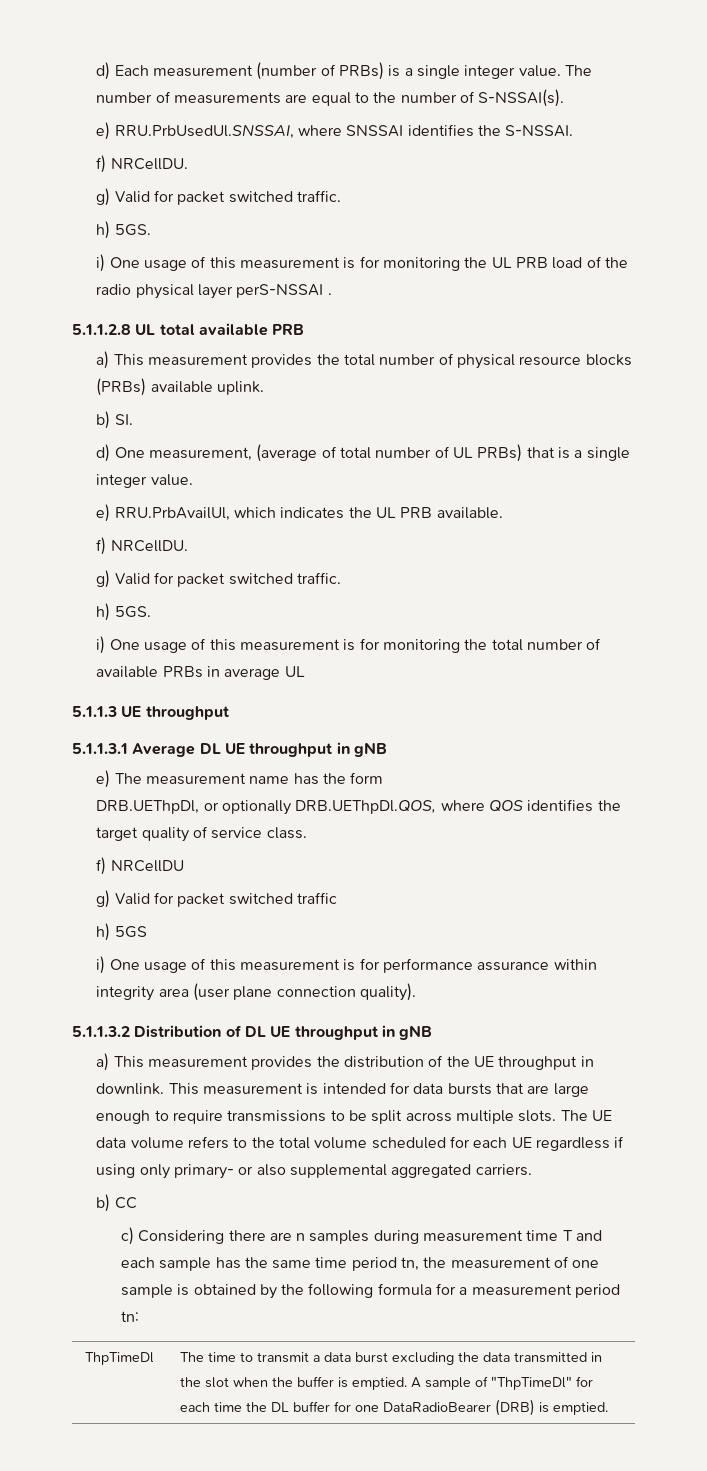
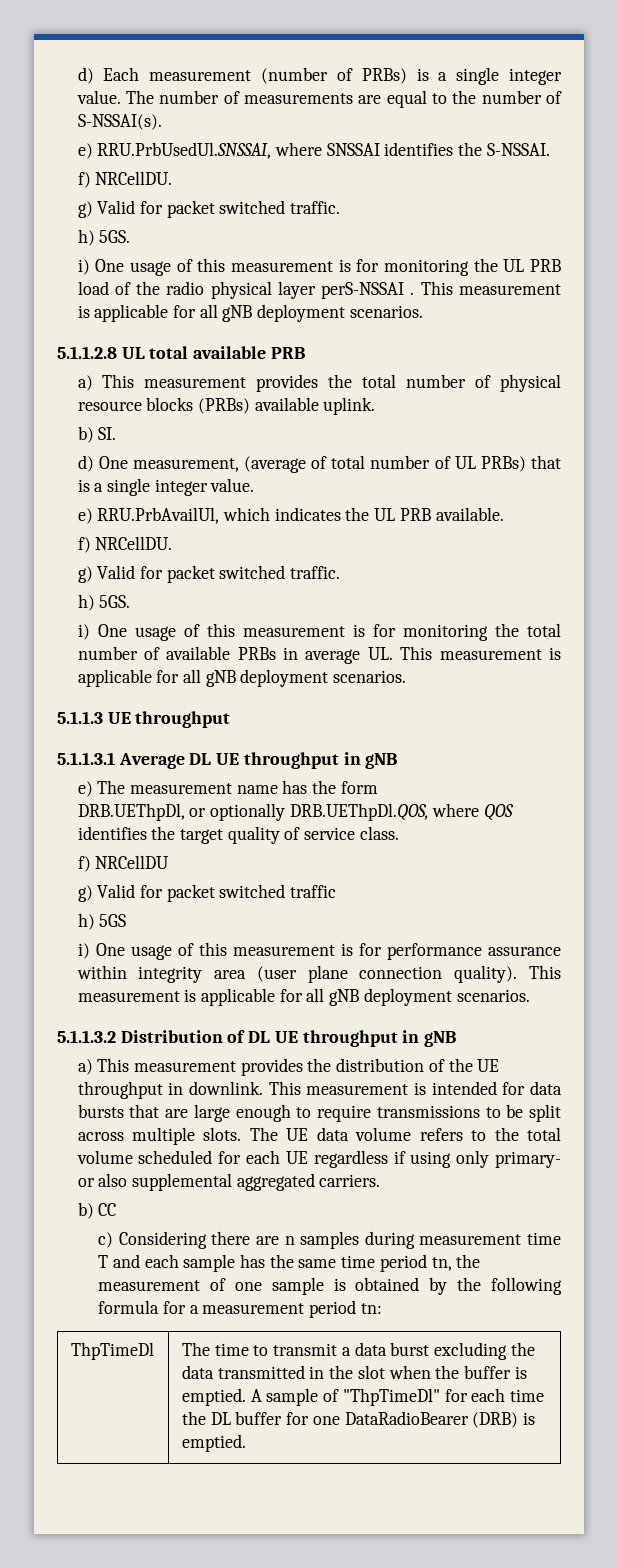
- i) One usage of this measurement is for monitoring the UL PRB load of the radio physical layer perS-NSSAI .
+ i) One usage of this measurement is for monitoring the UL PRB load of the radio physical layer perS-NSSAI . This measurement is applicable for all gNB deployment scenarios.
- i) One usage of this measurement is for monitoring the total number of available PRBs in average UL
+ i) One usage of this measurement is for monitoring the total number of available PRBs in average UL. This measurement is applicable for all gNB deployment scenarios.
- i) One usage of this measurement is for performance assurance within integrity area (user plane connection quality).
+ i) One usage of this measurement is for performance assurance within integrity area (user plane connection quality). This measurement is applicable for all gNB deployment scenarios.

